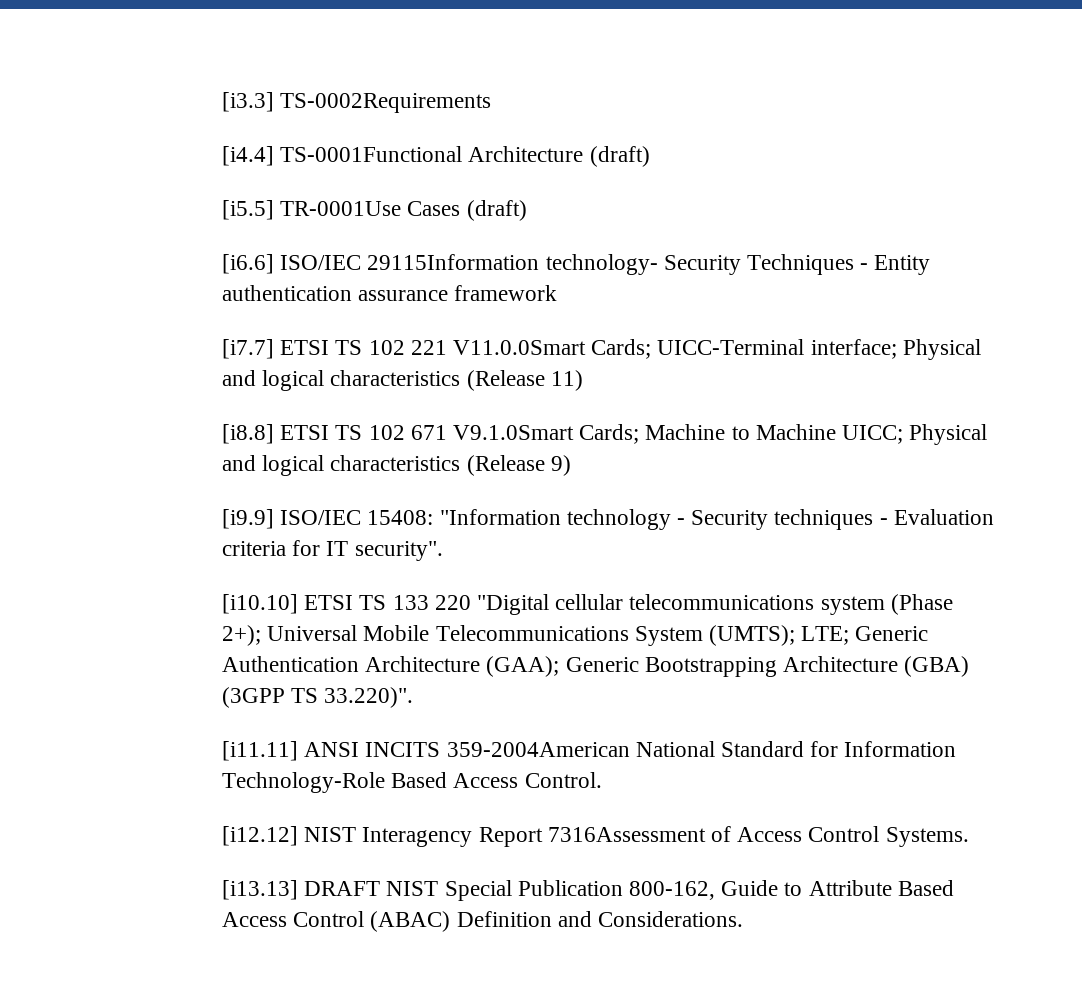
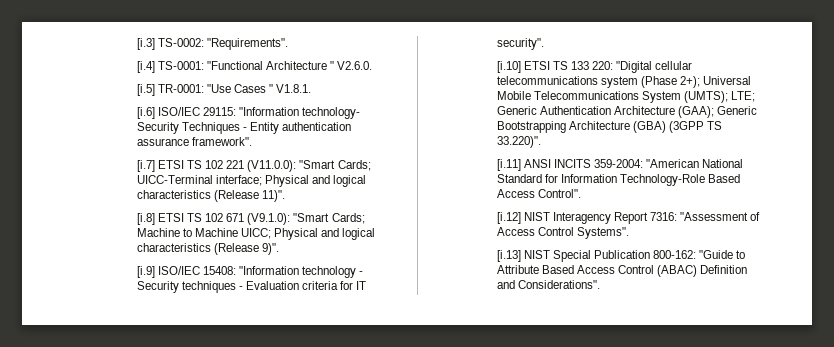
- [i3.3] TS-0002Requirements
- [i4.4] TS-0001Functional Architecture (draft)
- [i5.5] TR-0001Use Cases (draft)
- [i6.6] ISO/IEC 29115Information technology- Security Techniques - Entity authentication assurance framework
- [i7.7] ETSI TS 102 221 V11.0.0Smart Cards; UICC-Terminal interface; Physical and logical characteristics (Release 11)
- [i8.8] ETSI TS 102 671 V9.1.0Smart Cards; Machine to Machine UICC; Physical and logical characteristics (Release 9)
- [i9.9] ISO/IEC 15408: "Information technology - Security techniques - Evaluation criteria for IT security".
+ [i.3] TS-0002: "Requirements".
+ [i.4] TS-0001: "Functional Architecture " V2.6.0.
+ [i.5] TR-0001: "Use Cases " V1.8.1.
+ [i.6] ISO/IEC 29115: "Information technology- Security Techniques - Entity authentication assurance framework".
+ [i.7] ETSI TS 102 221 (V11.0.0): "Smart Cards; UICC-Terminal interface; Physical and logical characteristics (Release 11)".
+ [i.8] ETSI TS 102 671 (V9.1.0): "Smart Cards; Machine to Machine UICC; Physical and logical characteristics (Release 9)".
+ [i.9] ISO/IEC 15408: "Information technology - Security techniques - Evaluation criteria for IT security".
- [i10.10] ETSI TS 133 220 "Digital cellular telecommunications system (Phase 2+); Universal Mobile Telecommunications System (UMTS); LTE; Generic Authentication Architecture (GAA); Generic Bootstrapping Architecture (GBA) (3GPP TS 33.220)".
+ [i.10] ETSI TS 133 220: "Digital cellular telecommunications system (Phase 2+); Universal Mobile Telecommunications System (UMTS); LTE; Generic Authentication Architecture (GAA); Generic Bootstrapping Architecture (GBA) (3GPP TS 33.220)".
- [i11.11] ANSI INCITS 359-2004American National Standard for Information Technology-Role Based Access Control.
- [i12.12] NIST Interagency Report 7316Assessment of Access Control Systems.
- [i13.13] DRAFT NIST Special Publication 800-162, Guide to Attribute Based Access Control (ABAC) Definition and Considerations.
+ [i.11] ANSI INCITS 359-2004: "American National Standard for Information Technology-Role Based Access Control".
+ [i.12] NIST Interagency Report 7316: "Assessment of Access Control Systems".
+ [i.13] NIST Special Publication 800-162: "Guide to Attribute Based Access Control (ABAC) Definition and Considerations".

